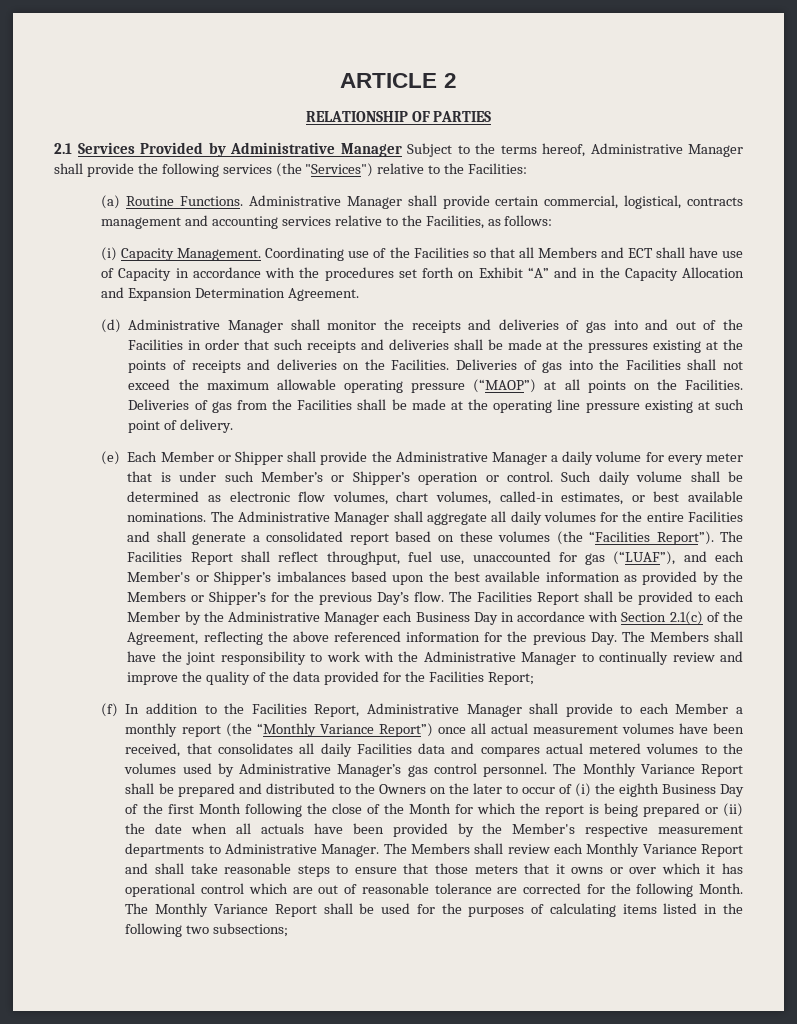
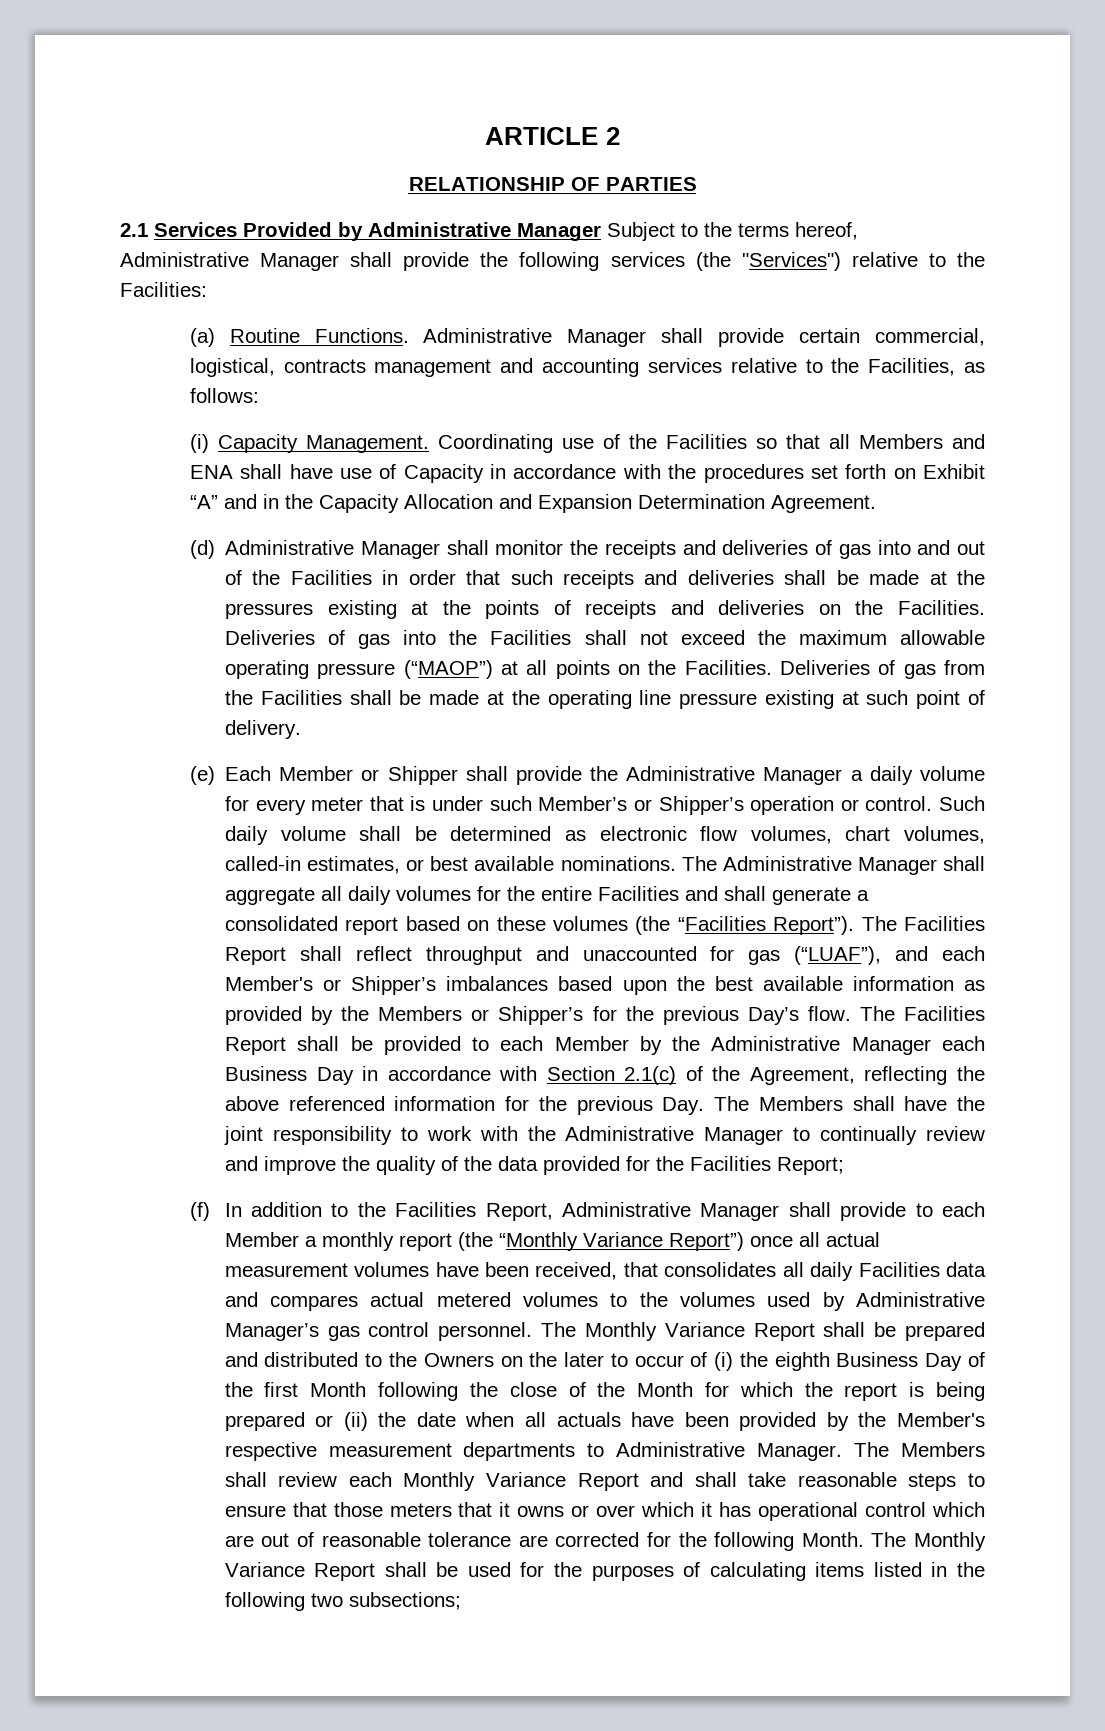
- Coordinating use of the Facilities so that all Members and ECT shall have use of Capacity in accordance with the procedures set forth on Exhibit “A” and in the Capacity Allocation and Expansion Determination Agreement.
+ Coordinating use of the Facilities so that all Members and ENA shall have use of Capacity in accordance with the procedures set forth on Exhibit “A” and in the Capacity Allocation and Expansion Determination Agreement.
- The Facilities Report shall reflect throughput, fuel use, unaccounted for gas (“LUAF”), and each Member's or Shipper’s imbalances based upon the best available information as provided by the Members or Shipper’s for the previous Day’s flow.
+ The Facilities Report shall reflect throughput and unaccounted for gas (“LUAF”), and each Member's or Shipper’s imbalances based upon the best available information as provided by the Members or Shipper’s for the previous Day’s flow.

